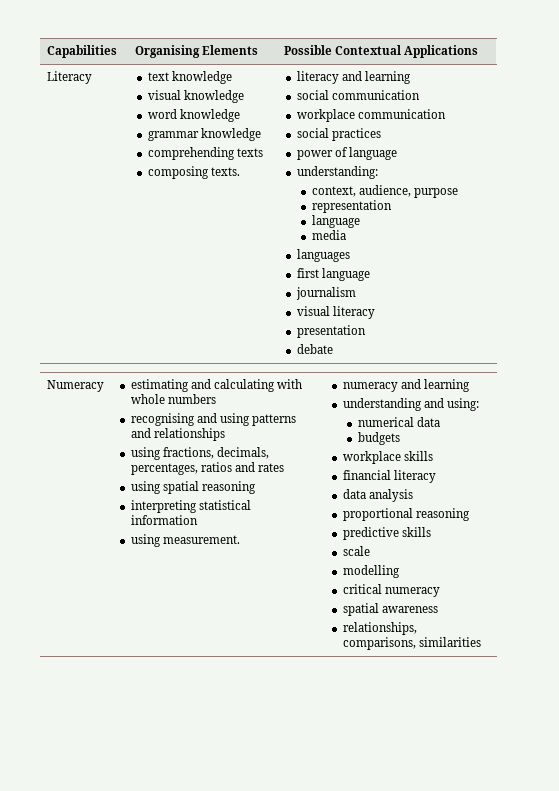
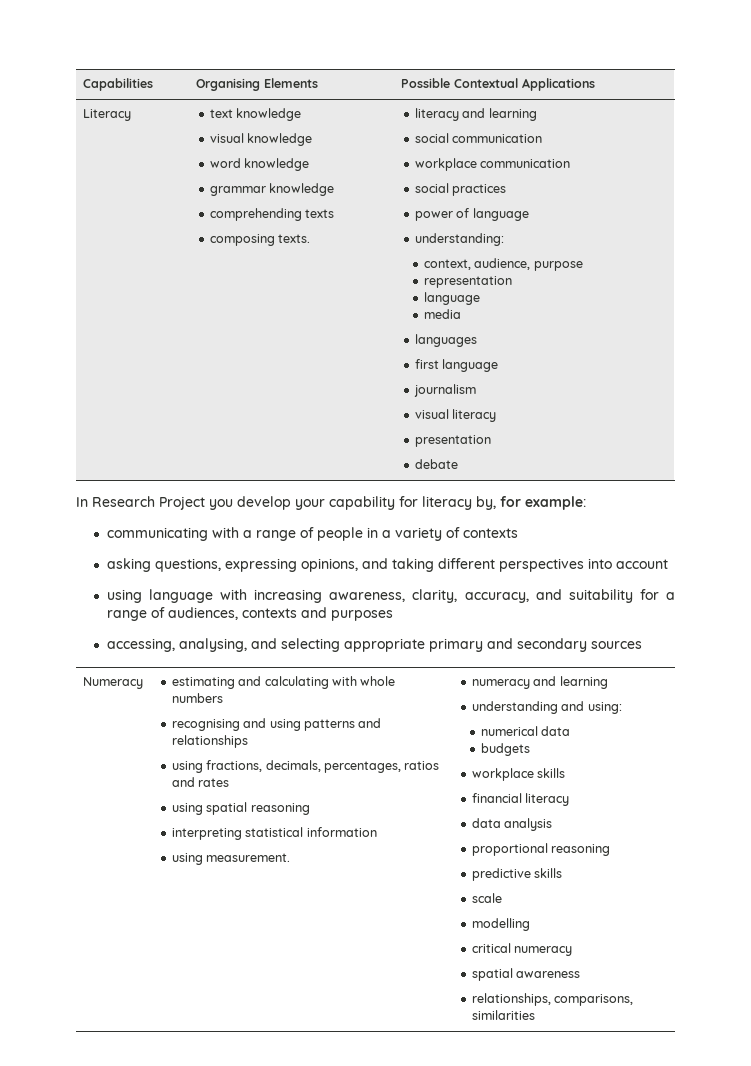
+ In Research Project you develop your capability for literacy by, for example:
+ communicating with a range of people in a variety of contexts
+ asking questions, expressing opinions, and taking different perspectives into account
+ using language with increasing awareness, clarity, accuracy, and suitability for a range of audiences, contexts and purposes
+ accessing, analysing, and selecting appropriate primary and secondary sources

